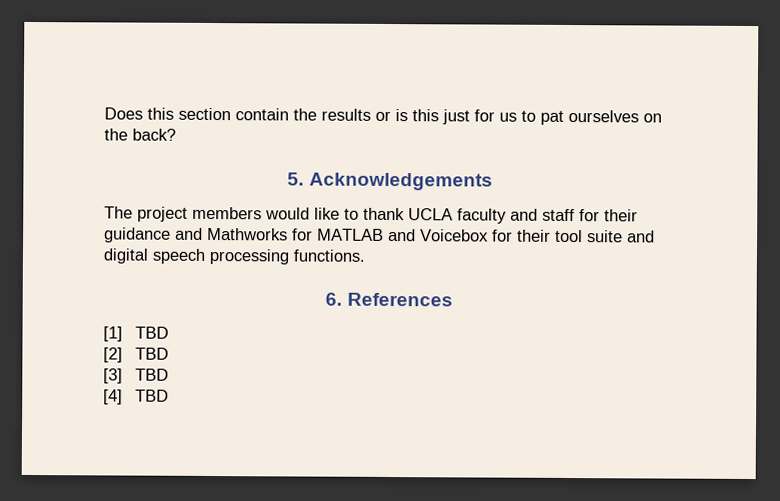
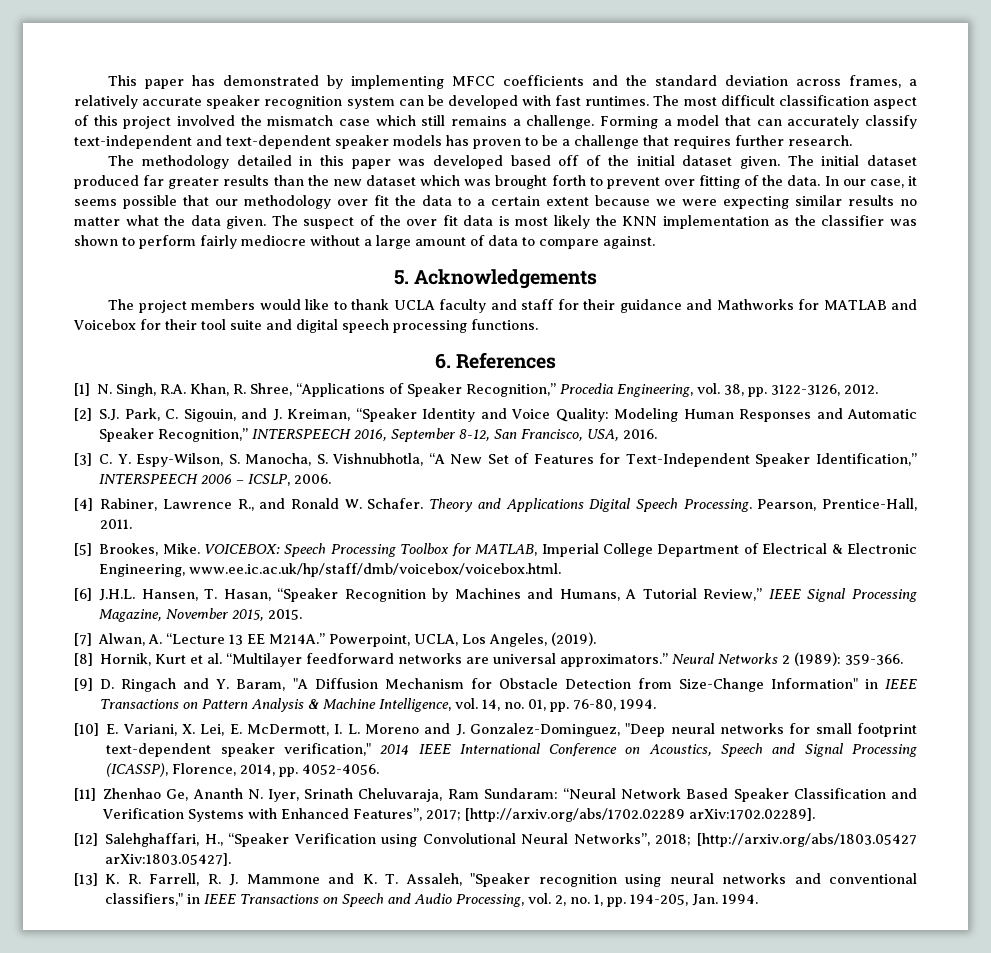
- Does this section contain the results or is this just for us to pat ourselves on the back?
+ This paper has demonstrated by implementing MFCC coefficients and the standard deviation across frames, a relatively accurate speaker recognition system can be developed with fast runtimes. The most difficult classification aspect of this project involved the mismatch case which still remains a challenge. Forming a model that can accurately classify text-independent and text-dependent speaker models has proven to be a challenge that requires further research.
+ The methodology detailed in this paper was developed based off of the initial dataset given. The initial dataset produced far greater results than the new dataset which was brought forth to prevent over fitting of the data. In our case, it seems possible that our methodology over fit the data to a certain extent because we were expecting similar results no matter what the data given. The suspect of the over fit data is most likely the KNN implementation as the classifier was shown to perform fairly mediocre without a large amount of data to compare against.
- [1] TBD
- [2] TBD
- [3] TBD
- [4] TBD
+ [1] N. Singh, R.A. Khan, R. Shree, “Applications of Speaker Recognition,” Procedia Engineering, vol. 38, pp. 3122-3126, 2012.
+ [2] S.J. Park, C. Sigouin, and J. Kreiman, “Speaker Identity and Voice Quality: Modeling Human Responses and Automatic Speaker Recognition,” INTERSPEECH 2016, September 8-12, San Francisco, USA, 2016.
+ [3] C. Y. Espy-Wilson, S. Manocha, S. Vishnubhotla, “A New Set of Features for Text-Independent Speaker Identification,” INTERSPEECH 2006 – ICSLP, 2006.
+ [4] Rabiner, Lawrence R., and Ronald W. Schafer. Theory and Applications Digital Speech Processing. Pearson, Prentice-Hall, 2011.
+ [5] Brookes, Mike. VOICEBOX: Speech Processing Toolbox for MATLAB, Imperial College Department of Electrical & Electronic Engineering, www.ee.ic.ac.uk/hp/staff/dmb/voicebox/voicebox.html.
+ [6] J.H.L. Hansen, T. Hasan, “Speaker Recognition by Machines and Humans, A Tutorial Review,” IEEE Signal Processing Magazine, November 2015, 2015.
+ [7] Alwan, A. “Lecture 13 EE M214A.” Powerpoint, UCLA, Los Angeles, (2019).
+ [8] Hornik, Kurt et al. “Multilayer feedforward networks are universal approximators.” Neural Networks 2 (1989): 359-366.
+ [9] D. Ringach and Y. Baram, "A Diffusion Mechanism for Obstacle Detection from Size-Change Information" in IEEE Transactions on Pattern Analysis & Machine Intelligence, vol. 14, no. 01, pp. 76-80, 1994.
+ [10] E. Variani, X. Lei, E. McDermott, I. L. Moreno and J. Gonzalez-Dominguez, "Deep neural networks for small footprint text-dependent speaker verification," 2014 IEEE International Conference on Acoustics, Speech and Signal Processing (ICASSP), Florence, 2014, pp. 4052-4056.
+ [11] Zhenhao Ge, Ananth N. Iyer, Srinath Cheluvaraja, Ram Sundaram: “Neural Network Based Speaker Classification and Verification Systems with Enhanced Features”, 2017; [http://arxiv.org/abs/1702.02289 arXiv:1702.02289].
+ [12] Salehghaffari, H., “Speaker Verification using Convolutional Neural Networks”, 2018; [http://arxiv.org/abs/1803.05427 arXiv:1803.05427].
+ [13] K. R. Farrell, R. J. Mammone and K. T. Assaleh, "Speaker recognition using neural networks and conventional classifiers," in IEEE Transactions on Speech and Audio Processing, vol. 2, no. 1, pp. 194-205, Jan. 1994.

